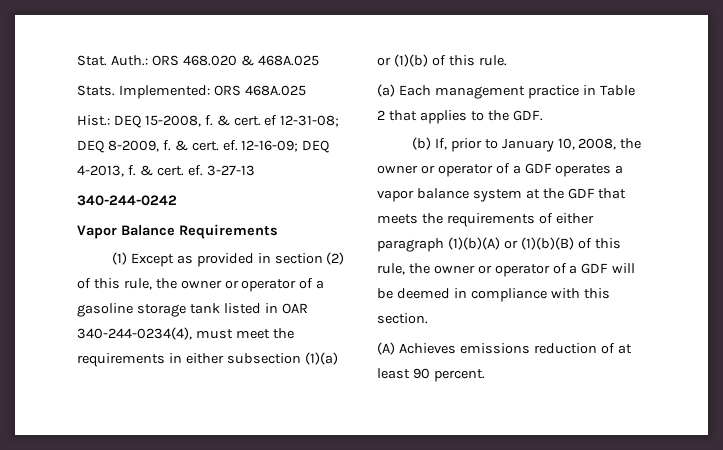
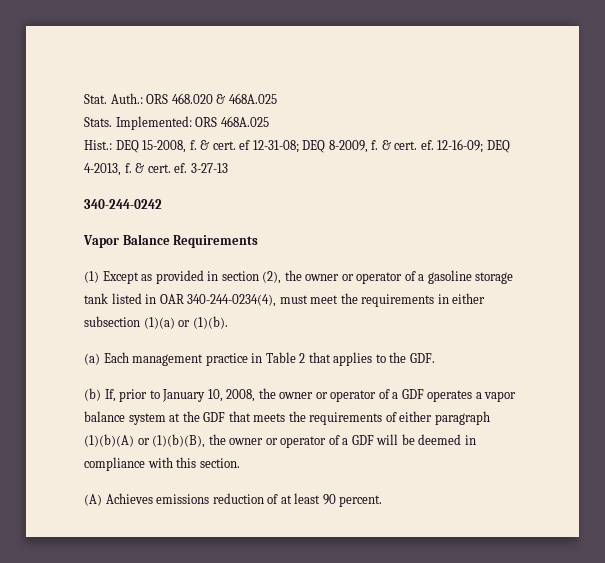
- (1) Except as provided in section (2) of this rule, the owner or operator of a gasoline storage tank listed in OAR 340-244-0234(4), must meet the requirements in either subsection (1)(a) or (1)(b) of this rule.
+ (1) Except as provided in section (2), the owner or operator of a gasoline storage tank listed in OAR 340-244-0234(4), must meet the requirements in either subsection (1)(a) or (1)(b).
- (b) If, prior to January 10, 2008, the owner or operator of a GDF operates a vapor balance system at the GDF that meets the requirements of either paragraph (1)(b)(A) or (1)(b)(B) of this rule, the owner or operator of a GDF will be deemed in compliance with this section.
+ (b) If, prior to January 10, 2008, the owner or operator of a GDF operates a vapor balance system at the GDF that meets the requirements of either paragraph (1)(b)(A) or (1)(b)(B), the owner or operator of a GDF will be deemed in compliance with this section.

